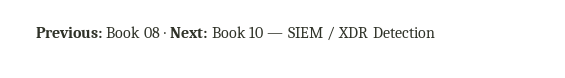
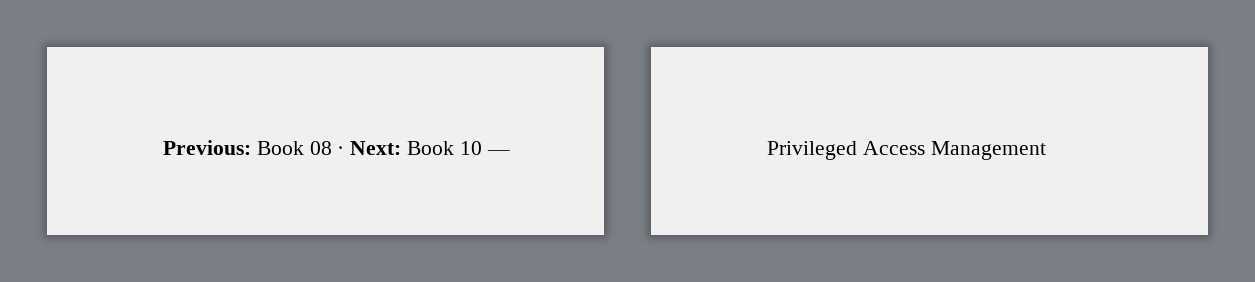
- Previous: Book 08 · Next: Book 10 — SIEM / XDR Detection
+ Previous: Book 08 · Next: Book 10 — Privileged Access Management

